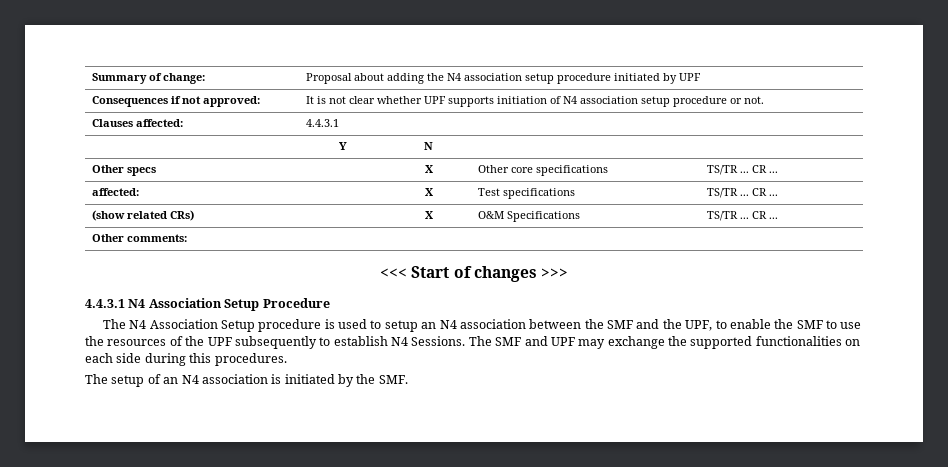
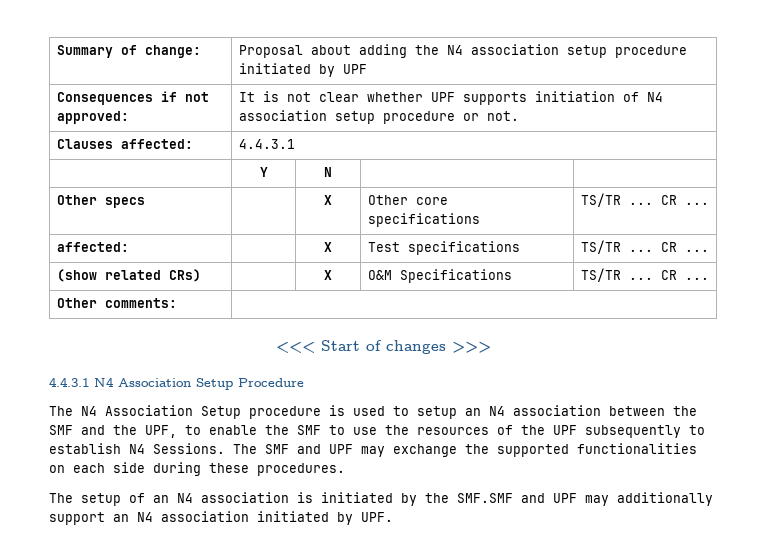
- The SMF and UPF may exchange the supported functionalities on each side during this procedures.
+ The SMF and UPF may exchange the supported functionalities on each side during these procedures.
- The setup of an N4 association is initiated by the SMF.
+ The setup of an N4 association is initiated by the SMF.SMF and UPF may additionally support an N4 association initiated by UPF.

